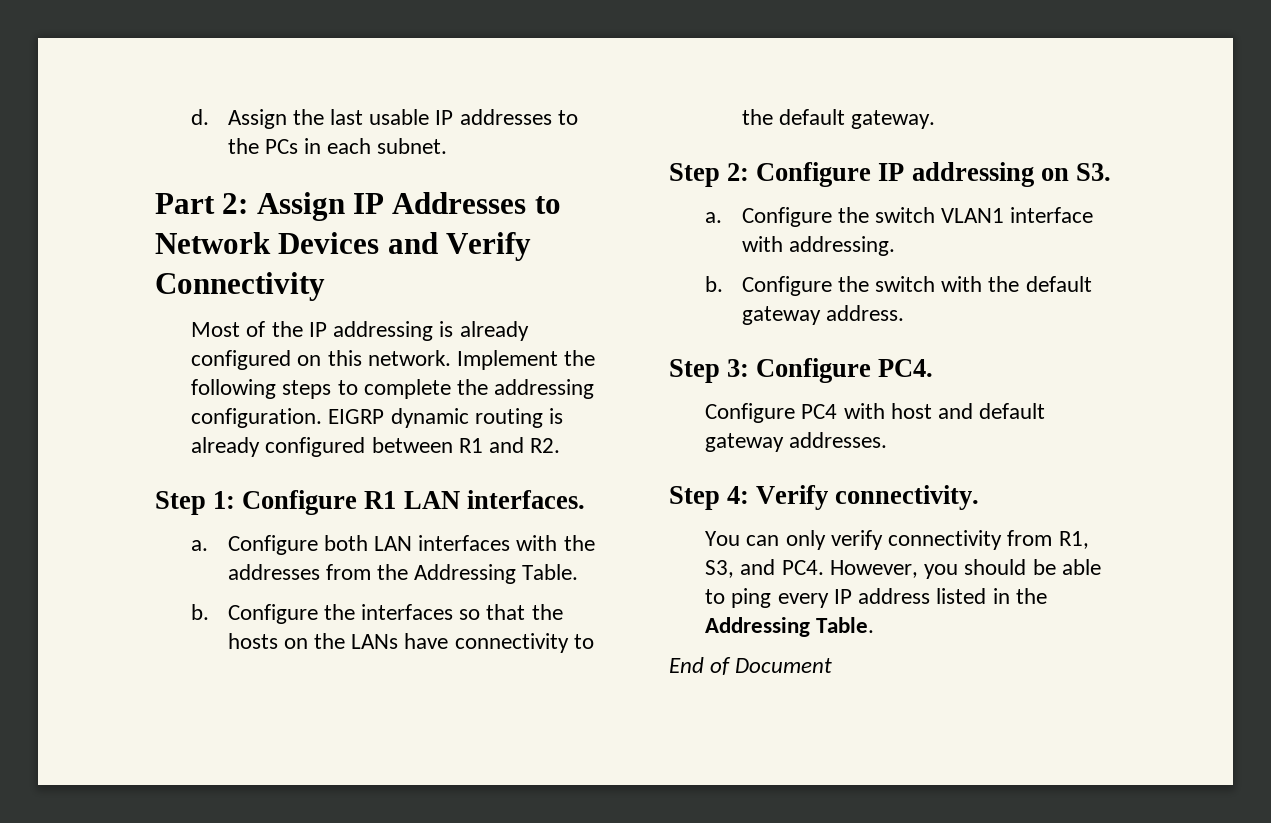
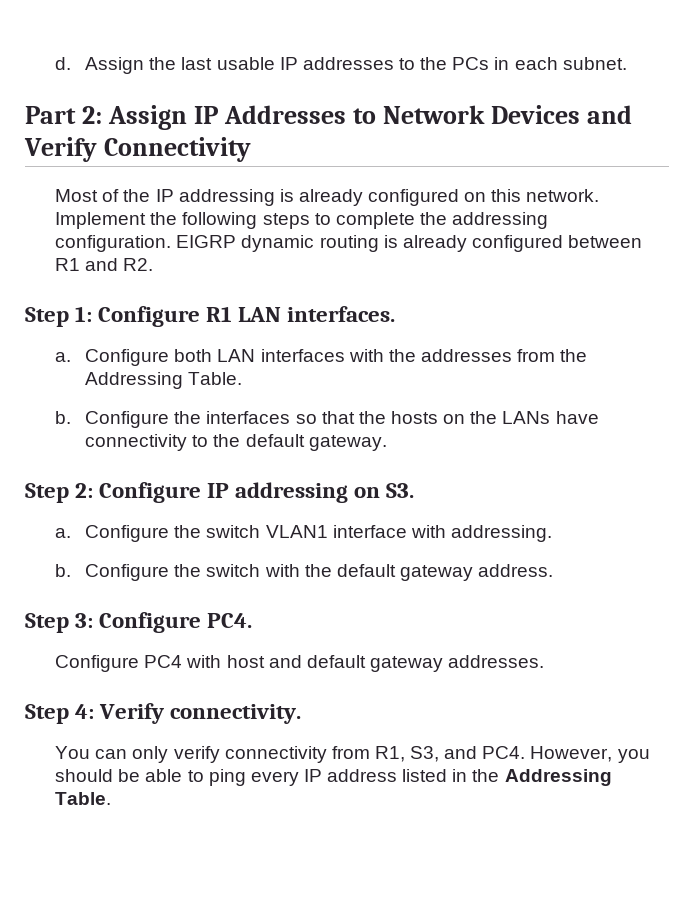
- End of Document

